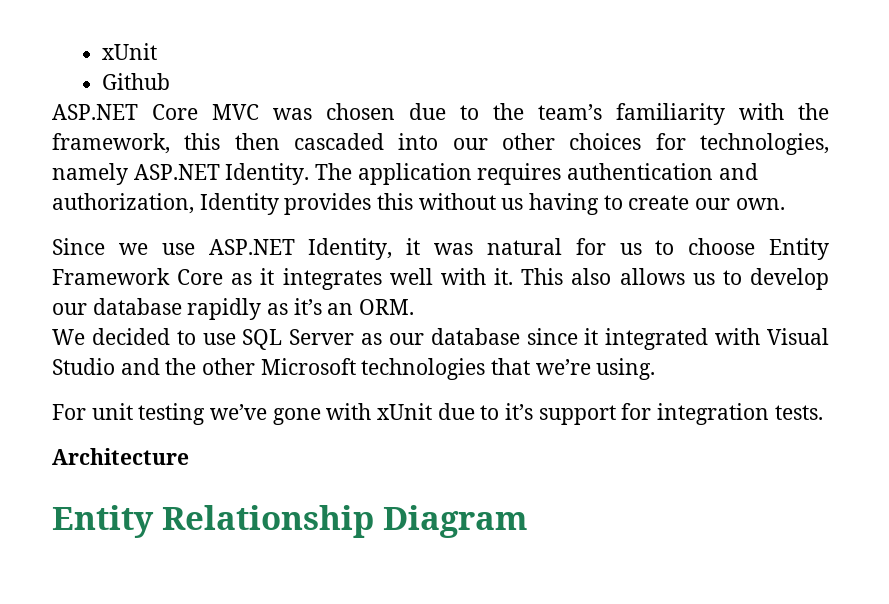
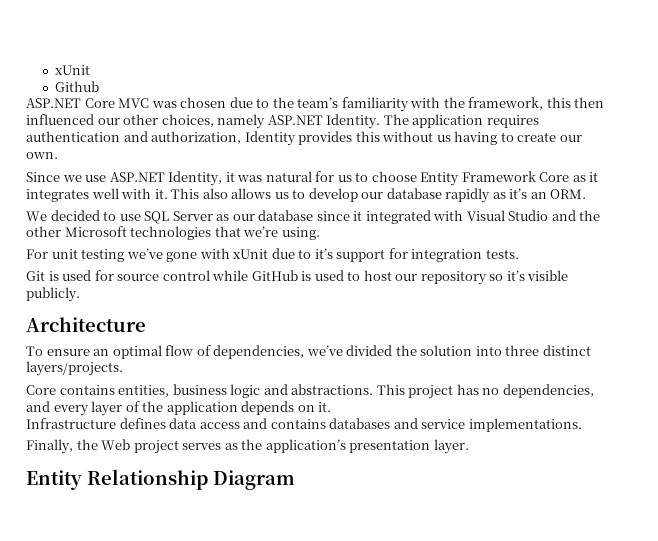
- ASP.NET Core MVC was chosen due to the team’s familiarity with the framework, this then cascaded into our other choices for technologies, namely ASP.NET Identity.
+ ASP.NET Core MVC was chosen due to the team’s familiarity with the framework, this then influenced our other choices, namely ASP.NET Identity.
+ Git is used for source control while GitHub is used to host our repository so it’s visible publicly.
  Architecture
+ To ensure an optimal flow of dependencies, we’ve divided the solution into three distinct layers/projects.
+ Core contains entities, business logic and abstractions. This project has no dependencies, and every layer of the application depends on it.
+ Infrastructure defines data access and contains databases and service implementations.
+ Finally, the Web project serves as the application’s presentation layer.

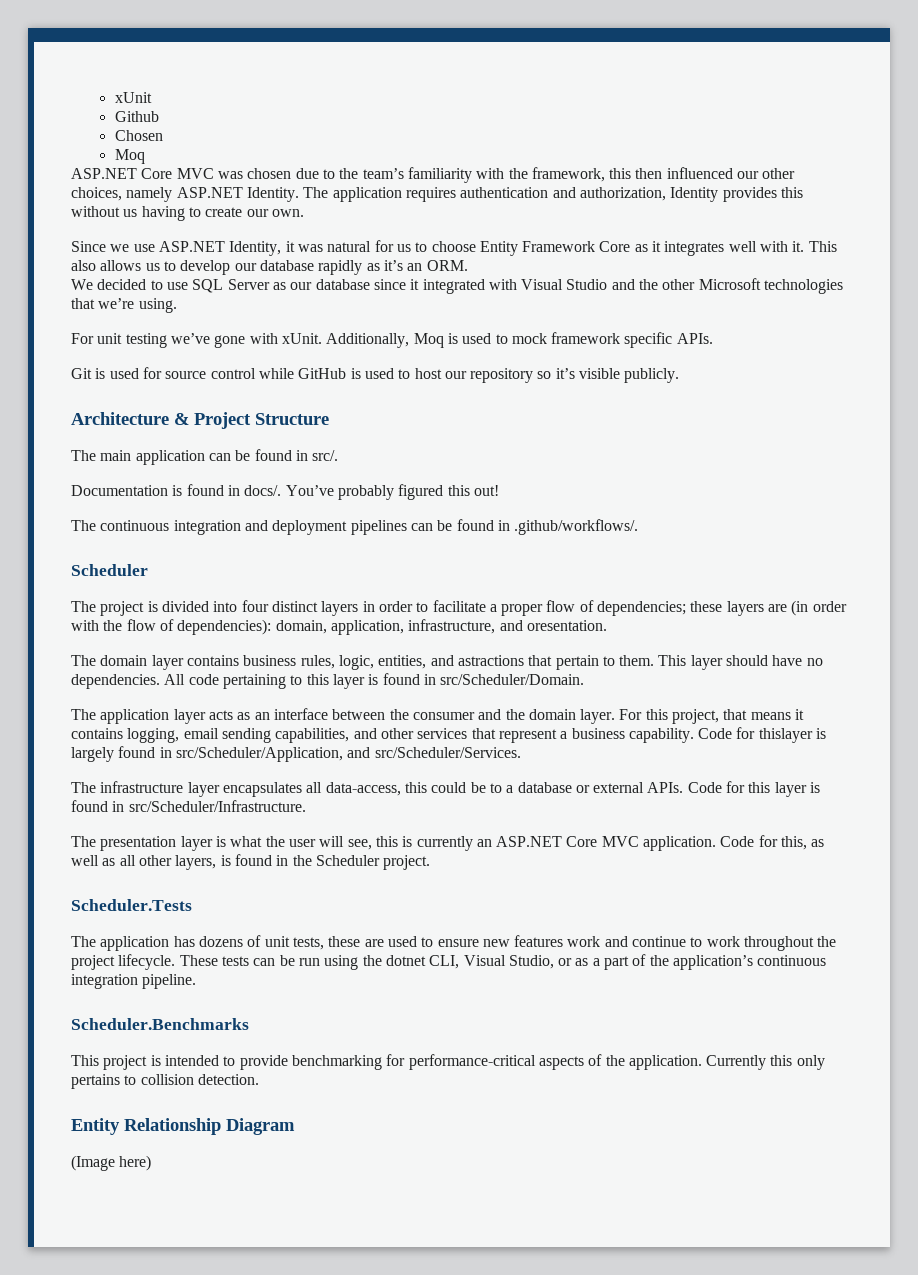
+ Chosen
+ Moq
- For unit testing we’ve gone with xUnit due to it’s support for integration tests.
+ For unit testing we’ve gone with xUnit. Additionally, Moq is used to mock framework specific APIs.
- Architecture
- To ensure an optimal flow of dependencies, we’ve divided the solution into three distinct layers/projects.
- Core contains entities, business logic and abstractions. This project has no dependencies, and every layer of the application depends on it.
- Infrastructure defines data access and contains databases and service implementations.
- Finally, the Web project serves as the application’s presentation layer.
+ Architecture & Project Structure
+ The main application can be found in src/.
+ Documentation is found in docs/. You’ve probably figured this out!
+ The continuous integration and deployment pipelines can be found in .github/workflows/.
+ Scheduler
+ The project is divided into four distinct layers in order to facilitate a proper flow of dependencies; these layers are (in order with the flow of dependencies): domain, application, infrastructure, and oresentation.
+ The domain layer contains business rules, logic, entities, and astractions that pertain to them. This layer should have no dependencies. All code pertaining to this layer is found in src/Scheduler/Domain.
+ The application layer acts as an interface between the consumer and the domain layer. For this project, that means it contains logging, email sending capabilities, and other services that represent a business capability. Code for thislayer is largely found in src/Scheduler/Application, and src/Scheduler/Services.
+ The infrastructure layer encapsulates all data-access, this could be to a database or external APIs. Code for this layer is found in src/Scheduler/Infrastructure.
+ The presentation layer is what the user will see, this is currently an ASP.NET Core MVC application. Code for this, as well as all other layers, is found in the Scheduler project.
+ Scheduler.Tests
+ The application has dozens of unit tests, these are used to ensure new features work and continue to work throughout the project lifecycle. These tests can be run using the dotnet CLI, Visual Studio, or as a part of the application’s continuous integration pipeline.
+ Scheduler.Benchmarks
+ This project is intended to provide benchmarking for performance-critical aspects of the application. Currently this only pertains to collision detection.
+ (Image here)

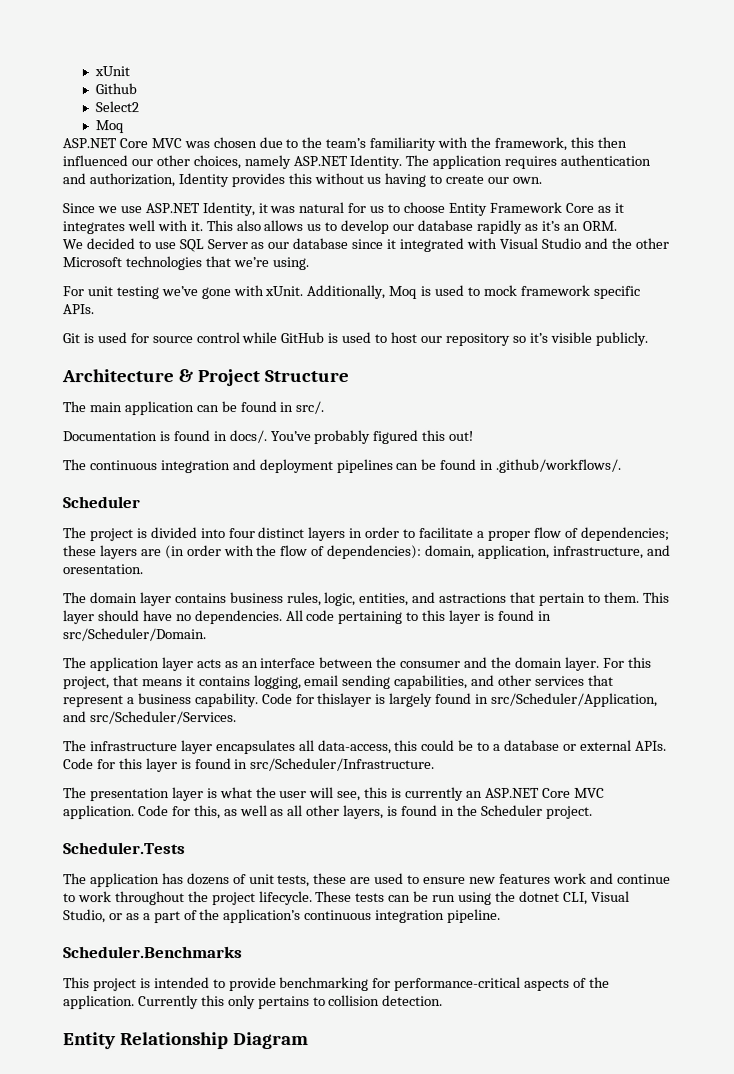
- Chosen
+ Select2
- (Image here)

